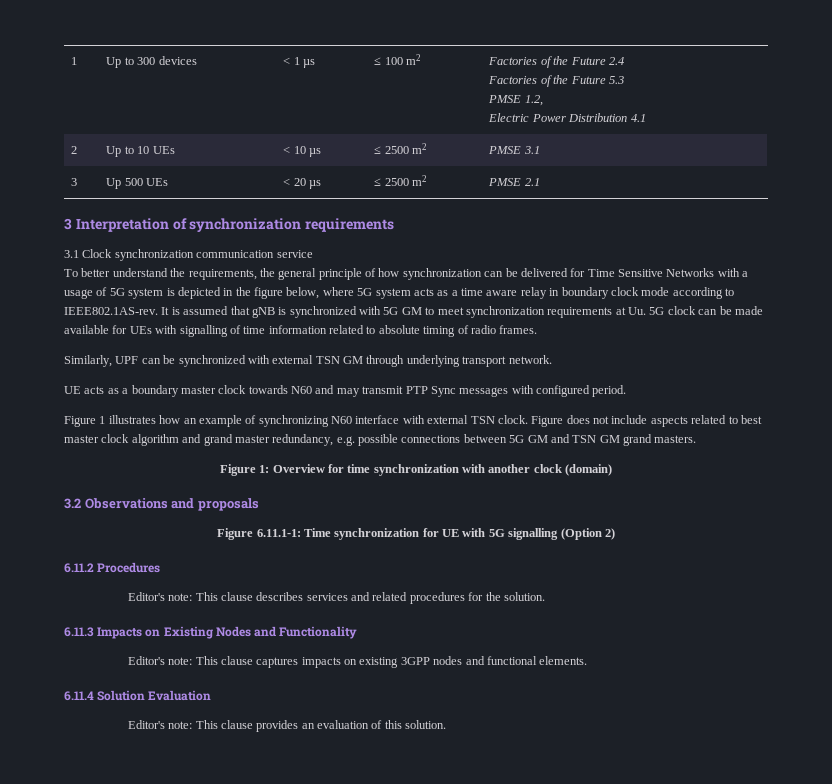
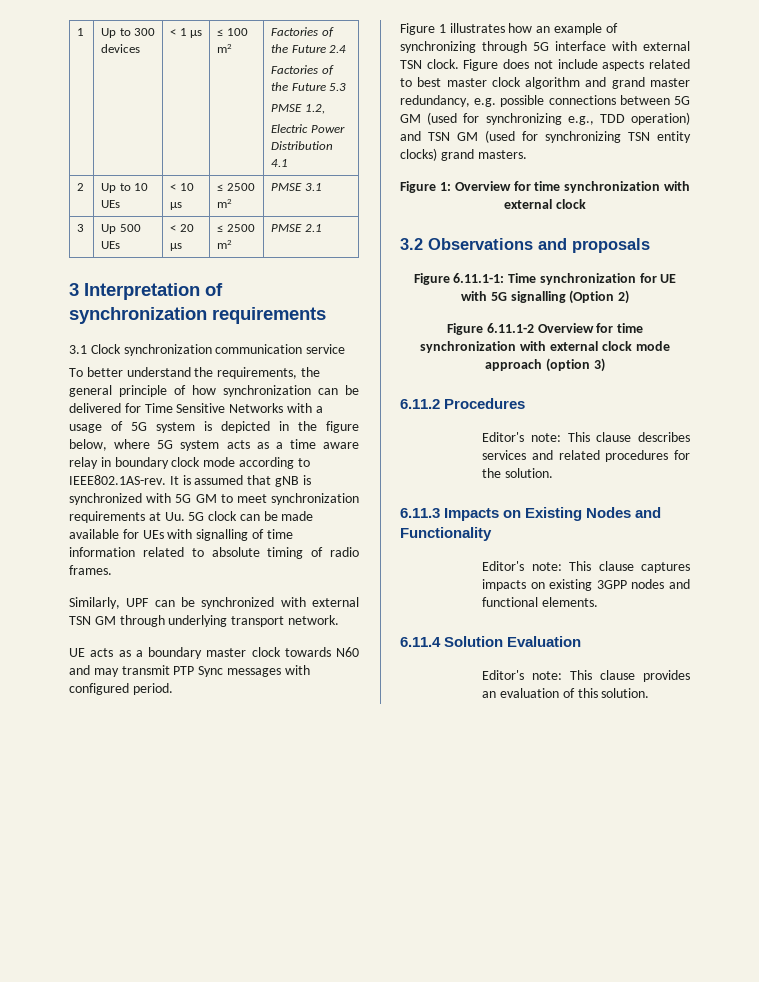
- Figure 1 illustrates how an example of synchronizing N60 interface with external TSN clock.
+ Figure 1 illustrates how an example of synchronizing through 5G interface with external TSN clock.
- Figure does not include aspects related to best master clock algorithm and grand master redundancy, e.g. possible connections between 5G GM and TSN GM grand masters.
+ Figure does not include aspects related to best master clock algorithm and grand master redundancy, e.g. possible connections between 5G GM (used for synchronizing e.g., TDD operation) and TSN GM (used for synchronizing TSN entity clocks) grand masters.
- Figure 1: Overview for time synchronization with another clock (domain)
+ Figure 1: Overview for time synchronization with external clock
+ Figure 6.11.1-2 Overview for time synchronization with external clock mode approach (option 3)

